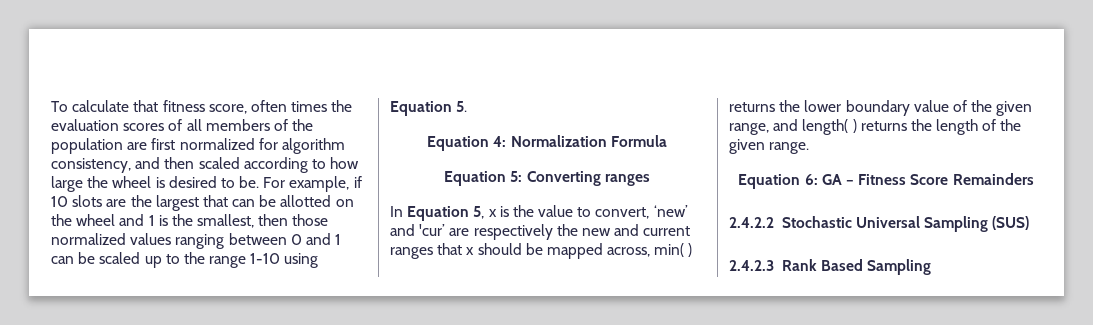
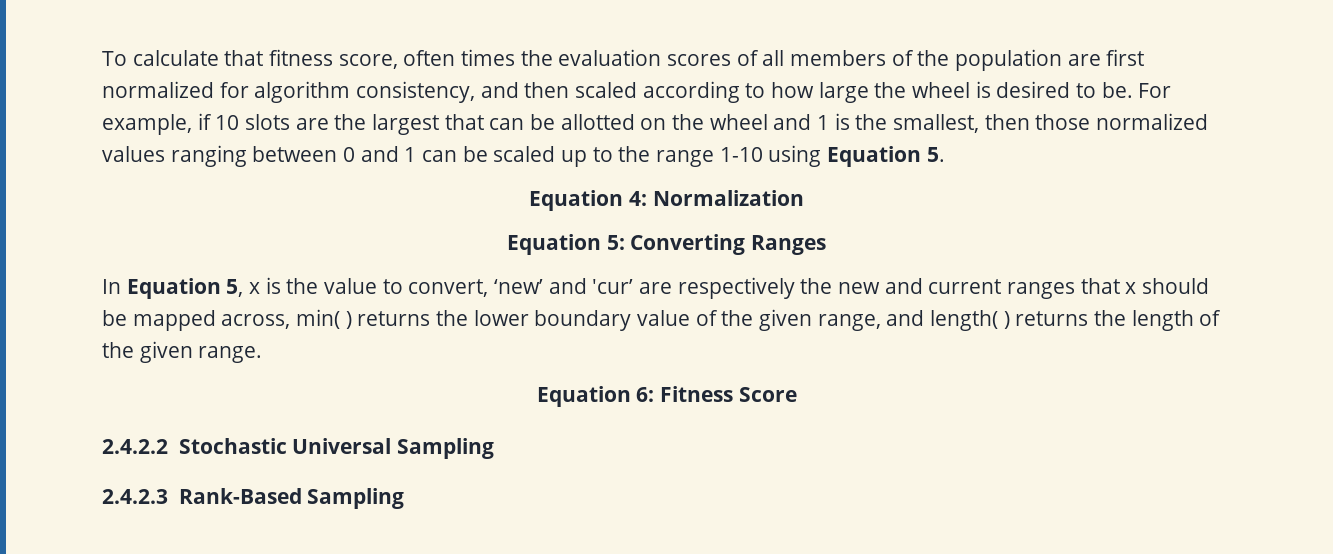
- Equation 4: Normalization Formula
+ Equation 4: Normalization
- Equation 5: Converting ranges
+ Equation 5: Converting Ranges
- Equation 6: GA – Fitness Score Remainders
+ Equation 6: Fitness Score
- 2.4.2.2 Stochastic Universal Sampling (SUS)
+ 2.4.2.2 Stochastic Universal Sampling
- 2.4.2.3 Rank Based Sampling
+ 2.4.2.3 Rank-Based Sampling

